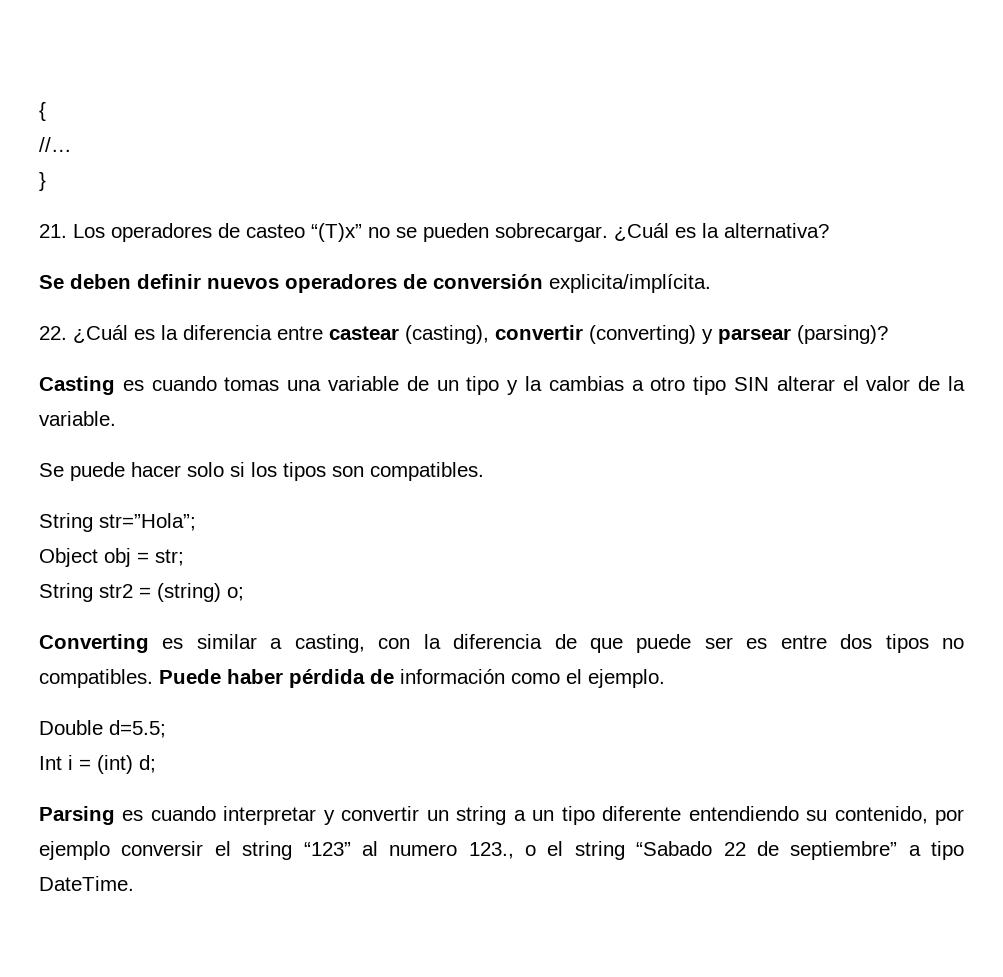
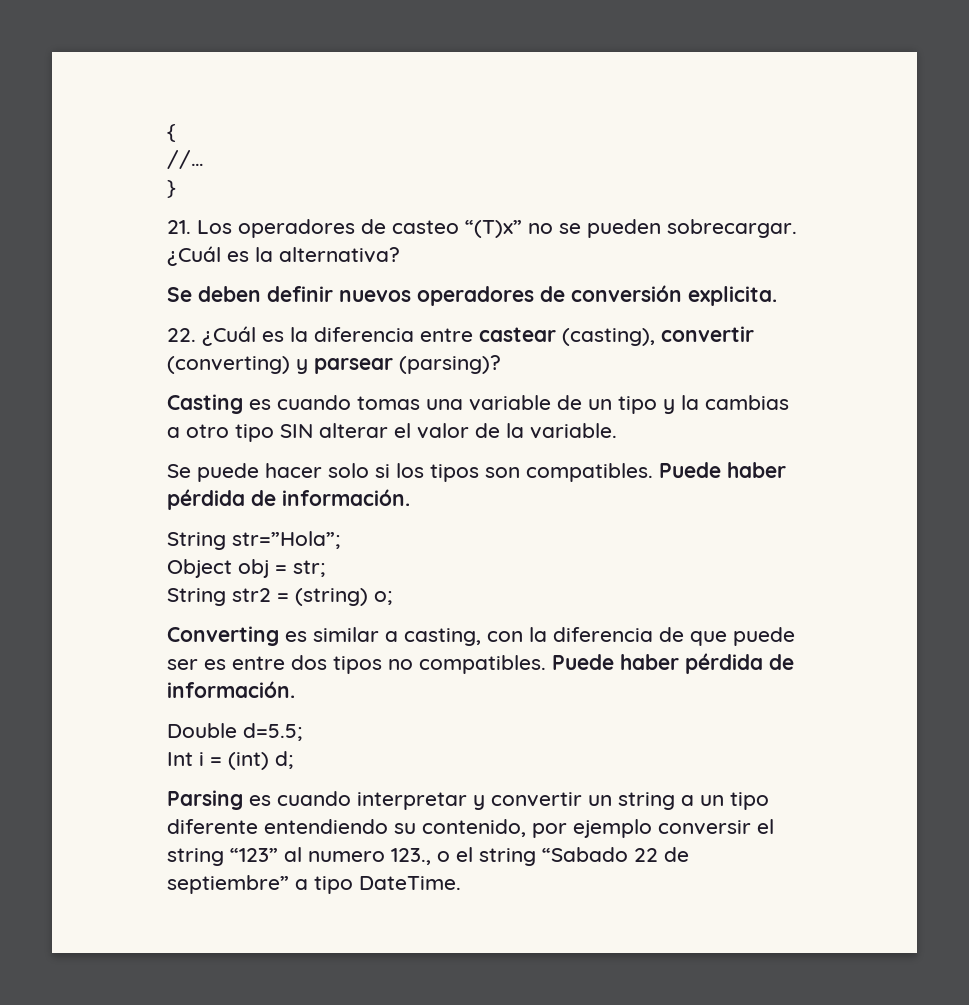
- Se deben definir nuevos operadores de conversión explicita/implícita.
+ Se deben definir nuevos operadores de conversión explicita.
- Se puede hacer solo si los tipos son compatibles.
+ Se puede hacer solo si los tipos son compatibles. Puede haber pérdida de información.
- Converting es similar a casting, con la diferencia de que puede ser es entre dos tipos no compatibles. Puede haber pérdida de información como el ejemplo.
+ Converting es similar a casting, con la diferencia de que puede ser es entre dos tipos no compatibles. Puede haber pérdida de información.

